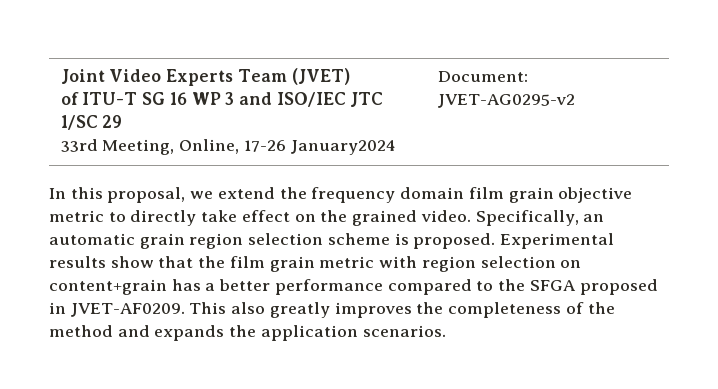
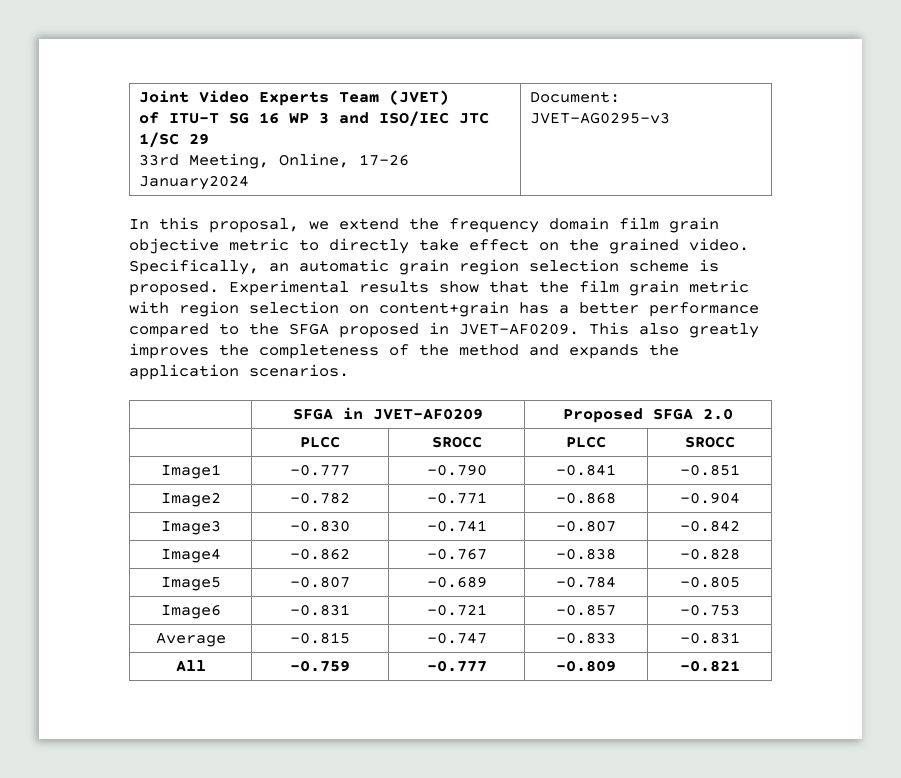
  Joint Video Experts Team (JVET)
  of ITU-T SG 16 WP 3 and ISO/IEC JTC 1/SC 29
- 33rd Meeting, Online, 17-26 January2024 | Document: JVET-AG0295-v2
+ 33rd Meeting, Online, 17-26 January2024 | Document: JVET-AG0295-v3
+ | SFGA in JVET-AF0209 | Proposed SFGA 2.0
+ | PLCC | SROCC | PLCC | SROCC
+ Image1 | -0.777 | -0.790 | -0.841 | -0.851
+ Image2 | -0.782 | -0.771 | -0.868 | -0.904
+ Image3 | -0.830 | -0.741 | -0.807 | -0.842
+ Image4 | -0.862 | -0.767 | -0.838 | -0.828
+ Image5 | -0.807 | -0.689 | -0.784 | -0.805
+ Image6 | -0.831 | -0.721 | -0.857 | -0.753
+ Average | -0.815 | -0.747 | -0.833 | -0.831
+ All | -0.759 | -0.777 | -0.809 | -0.821

